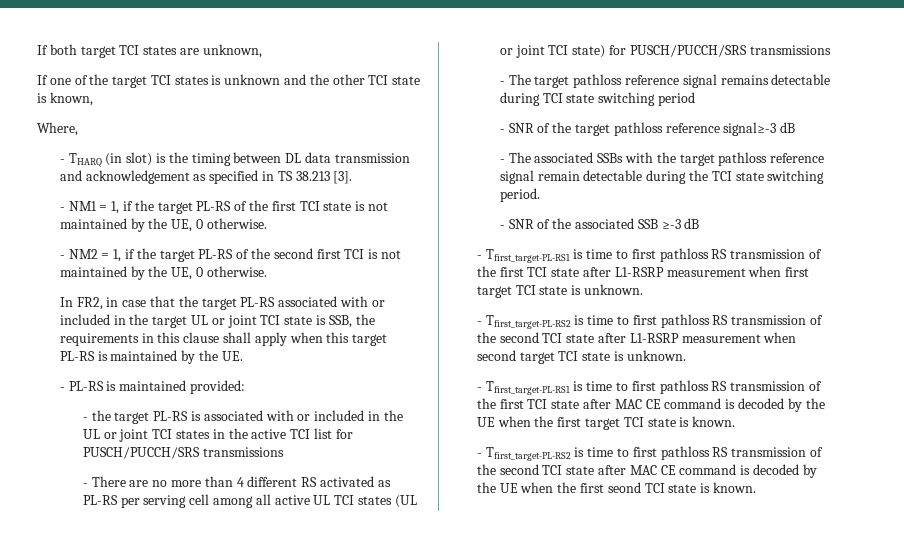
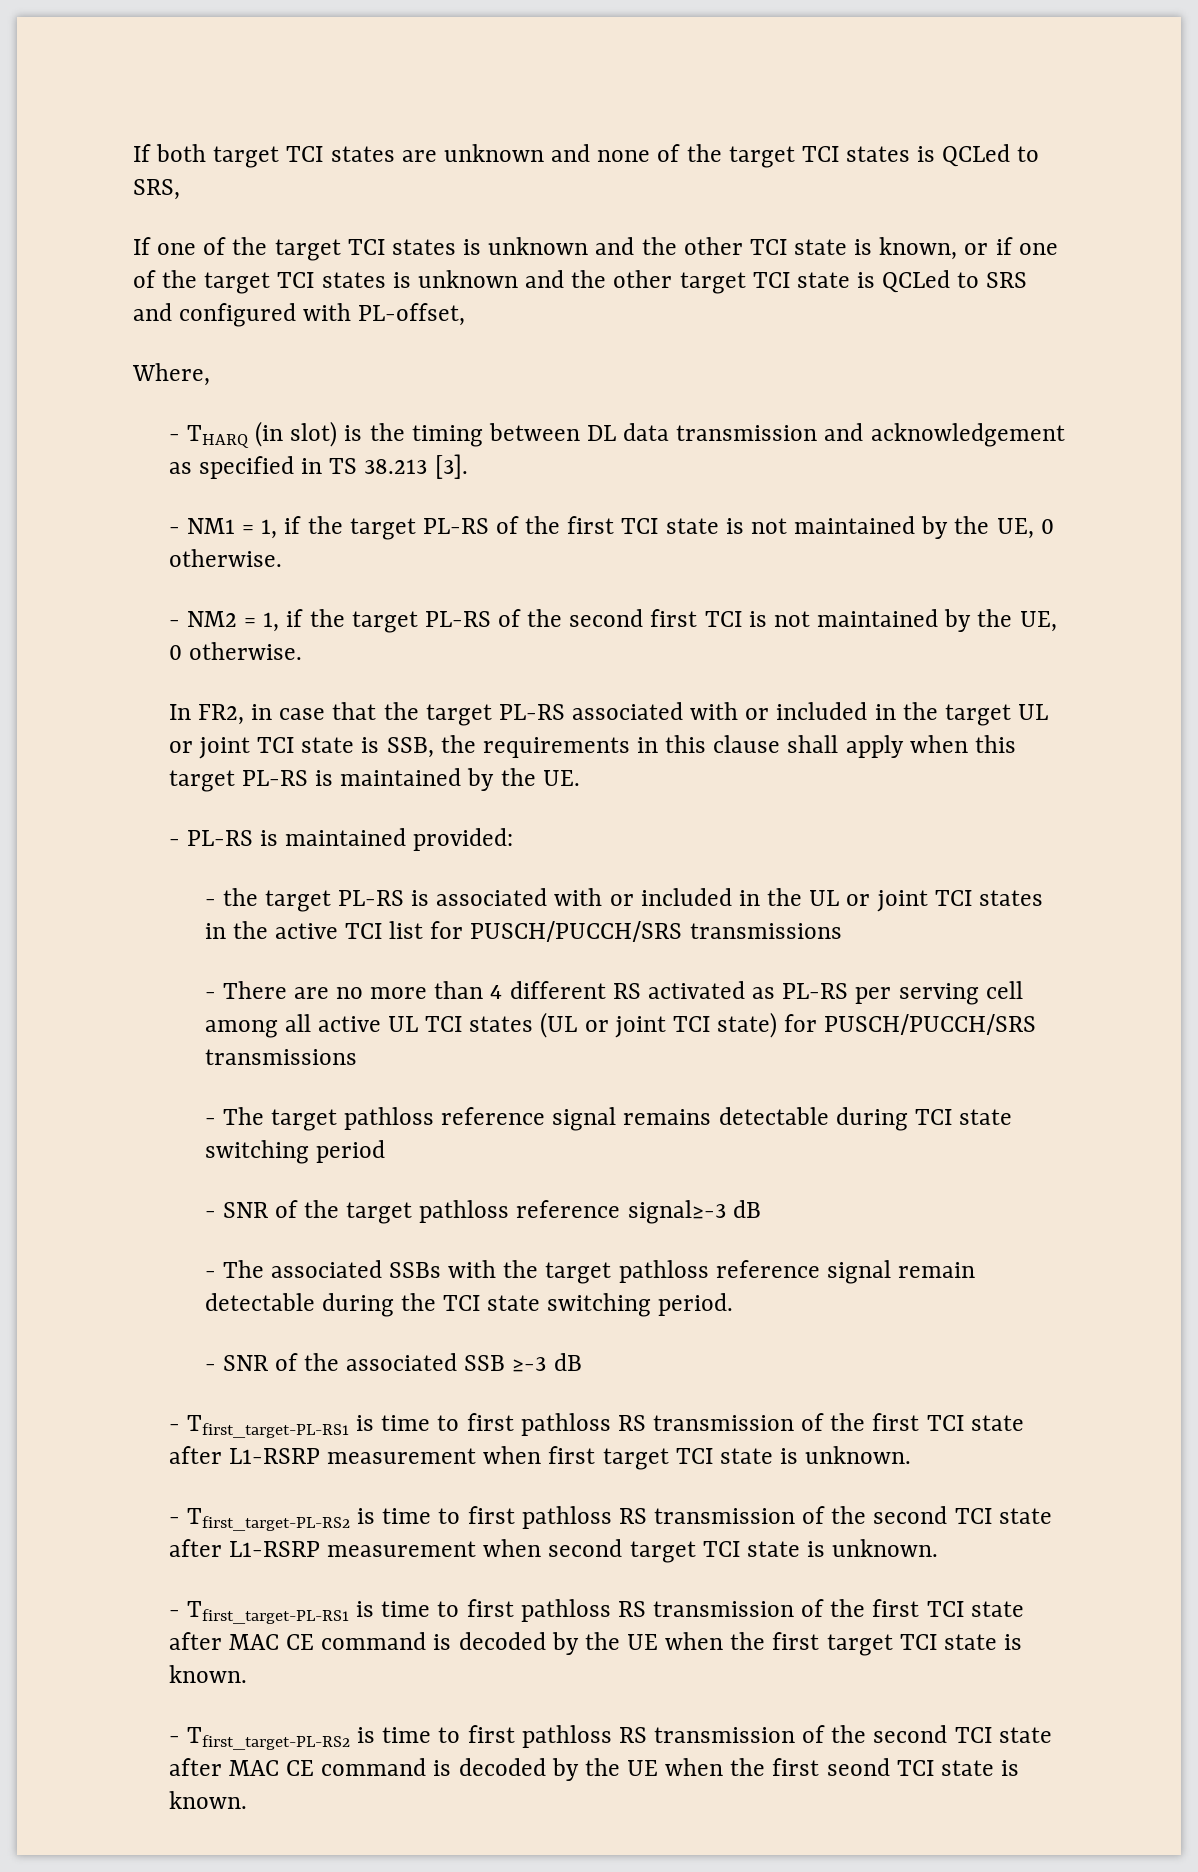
- If both target TCI states are unknown,
+ If both target TCI states are unknown and none of the target TCI states is QCLed to SRS,
- If one of the target TCI states is unknown and the other TCI state is known,
+ If one of the target TCI states is unknown and the other TCI state is known, or if one of the target TCI states is unknown and the other target TCI state is QCLed to SRS and configured with PL-offset,

